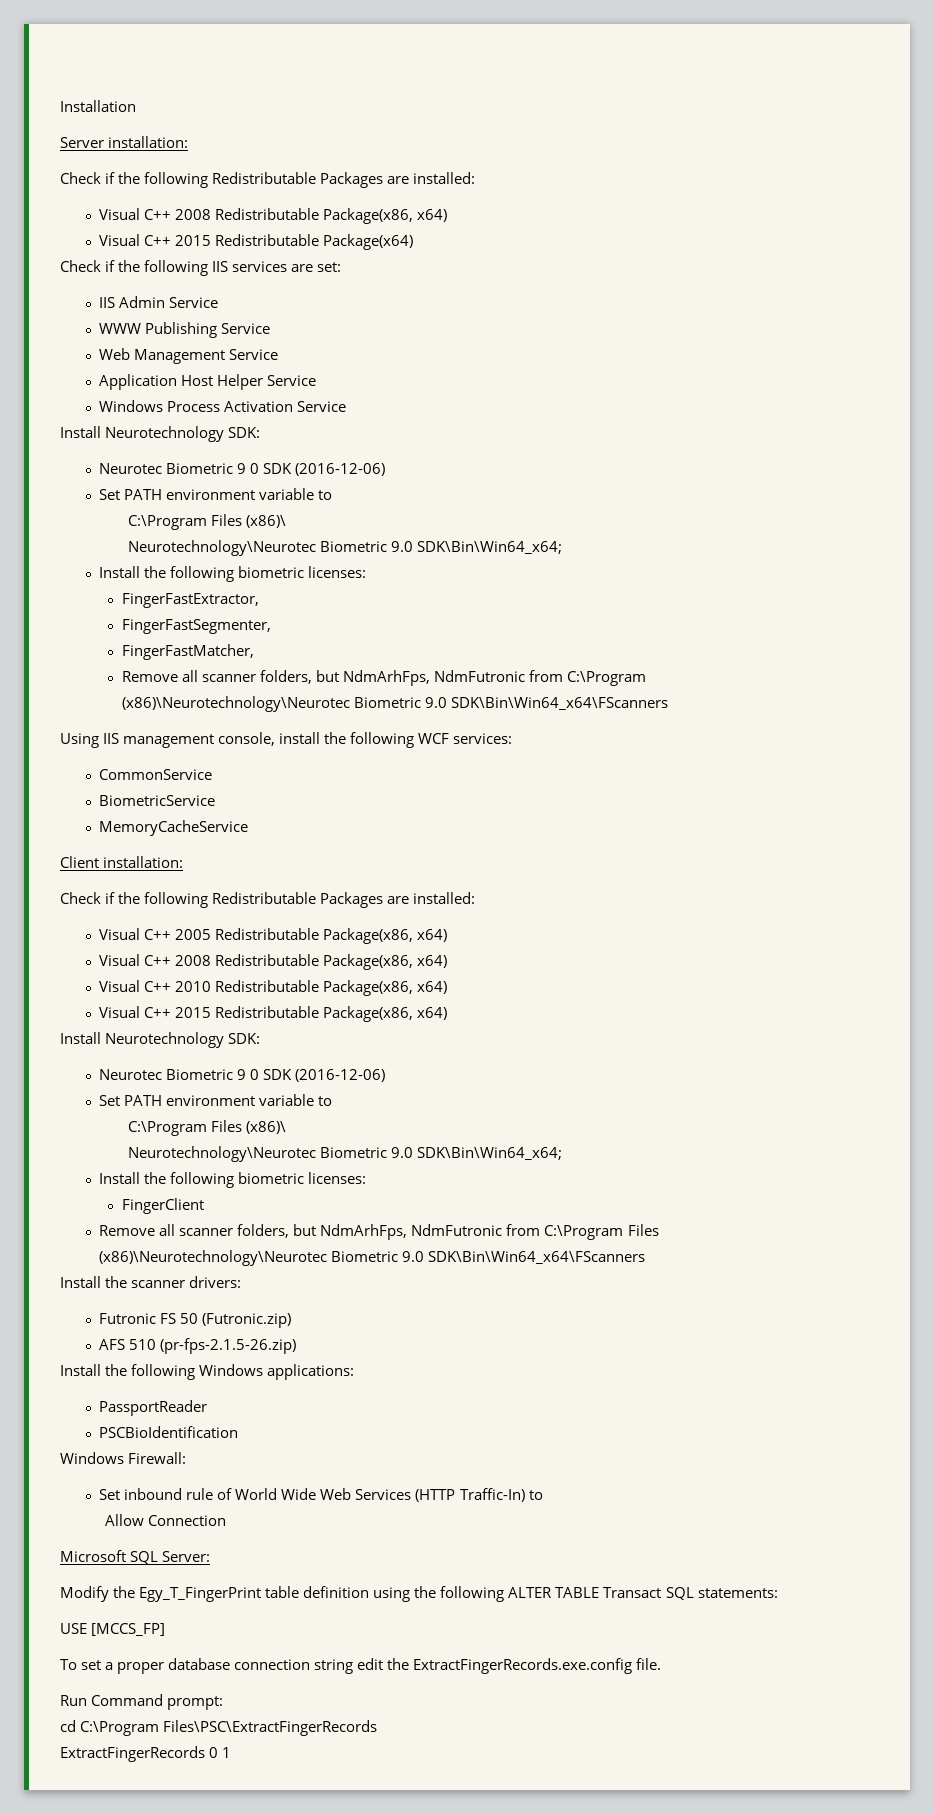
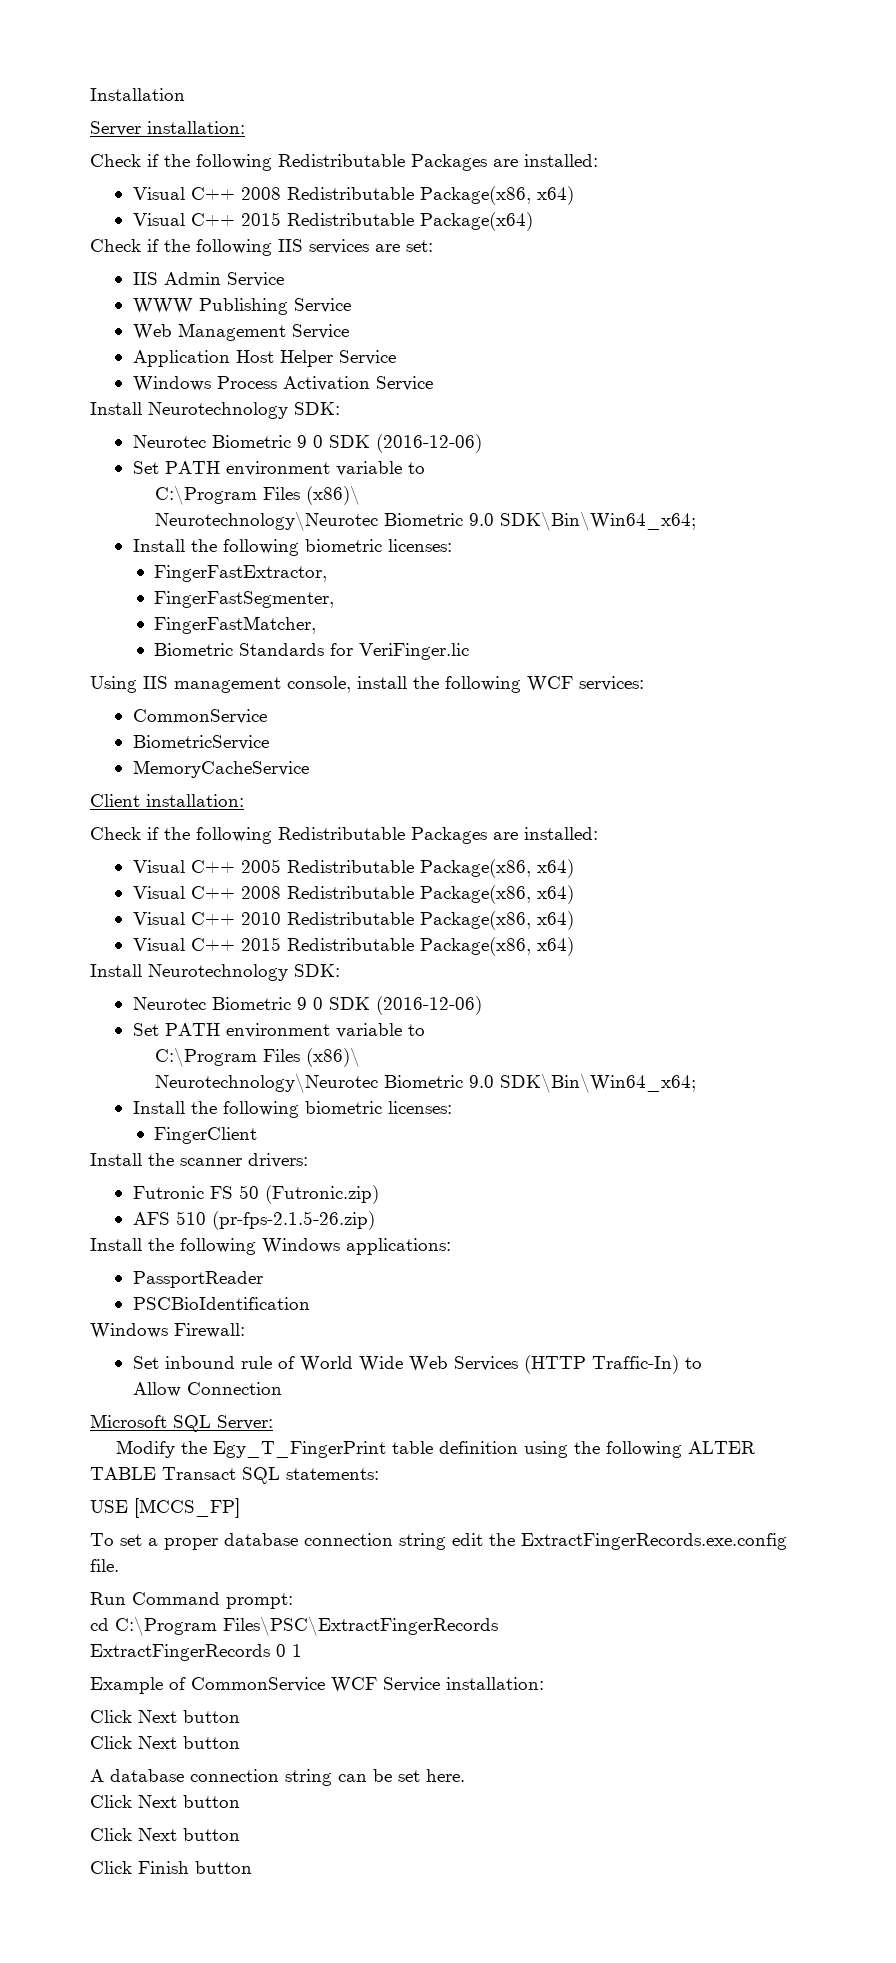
- Remove all scanner folders, but NdmArhFps, NdmFutronic from C:\Program (x86)\Neurotechnology\Neurotec Biometric 9.0 SDK\Bin\Win64_x64\FScanners
+ Biometric Standards for VeriFinger.lic
- Remove all scanner folders, but NdmArhFps, NdmFutronic from C:\Program Files (x86)\Neurotechnology\Neurotec Biometric 9.0 SDK\Bin\Win64_x64\FScanners
+ Example of CommonService WCF Service installation:
+ Click Next button
+ Click Next button
+ A database connection string can be set here.
+ Click Next button
+ Click Next button
+ Click Finish button

